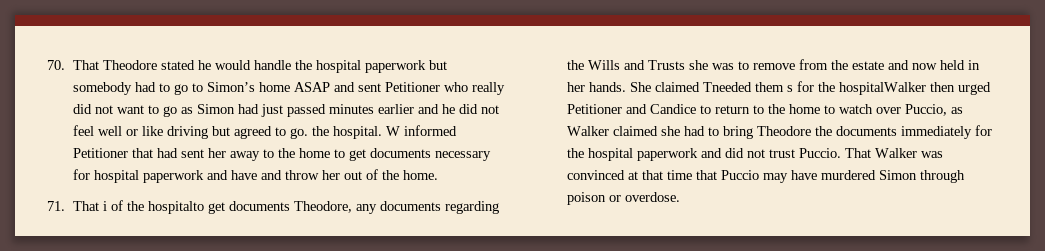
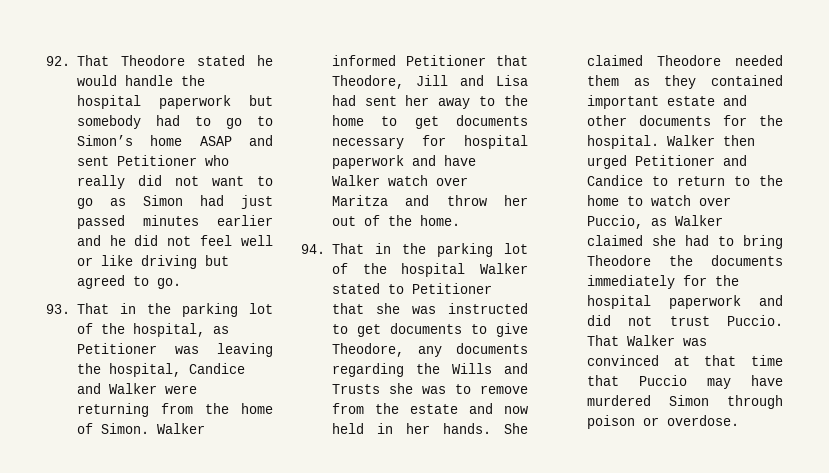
- 70. That Theodore stated he would handle the hospital paperwork but somebody had to go to Simon’s home ASAP and sent Petitioner who really did not want to go as Simon had just passed minutes earlier and he did not feel well or like driving but agreed to go. the hospital. W informed Petitioner that had sent her away to the home to get documents necessary for hospital paperwork and have and throw her out of the home.
+ 92. That Theodore stated he would handle the hospital paperwork but somebody had to go to Simon’s home ASAP and sent Petitioner who really did not want to go as Simon had just passed minutes earlier and he did not feel well or like driving but agreed to go.
+ 93. That in the parking lot of the hospital, as Petitioner was leaving the hospital, Candice and Walker were returning from the home of Simon. Walker informed Petitioner that Theodore, Jill and Lisa had sent her away to the home to get documents necessary for hospital paperwork and have Walker watch over Maritza and throw her out of the home.
- 71. That i of the hospitalto get documents Theodore, any documents regarding the Wills and Trusts she was to remove from the estate and now held in her hands.
+ 94. That in the parking lot of the hospital Walker stated to Petitioner that she was instructed to get documents to give Theodore, any documents regarding the Wills and Trusts she was to remove from the estate and now held in her hands.
- She claimed Tneeded them s for the hospitalWalker then urged Petitioner and Candice to return to the home to watch over Puccio, as Walker claimed she had to bring Theodore the documents immediately for the hospital paperwork and did not trust Puccio.
+ She claimed Theodore needed them as they contained important estate and other documents for the hospital. Walker then urged Petitioner and Candice to return to the home to watch over Puccio, as Walker claimed she had to bring Theodore the documents immediately for the hospital paperwork and did not trust Puccio.

